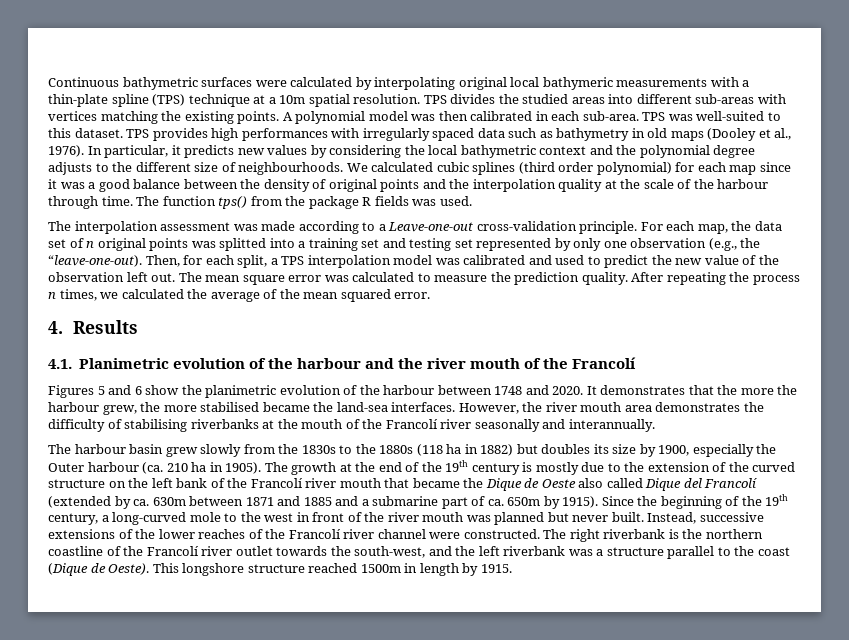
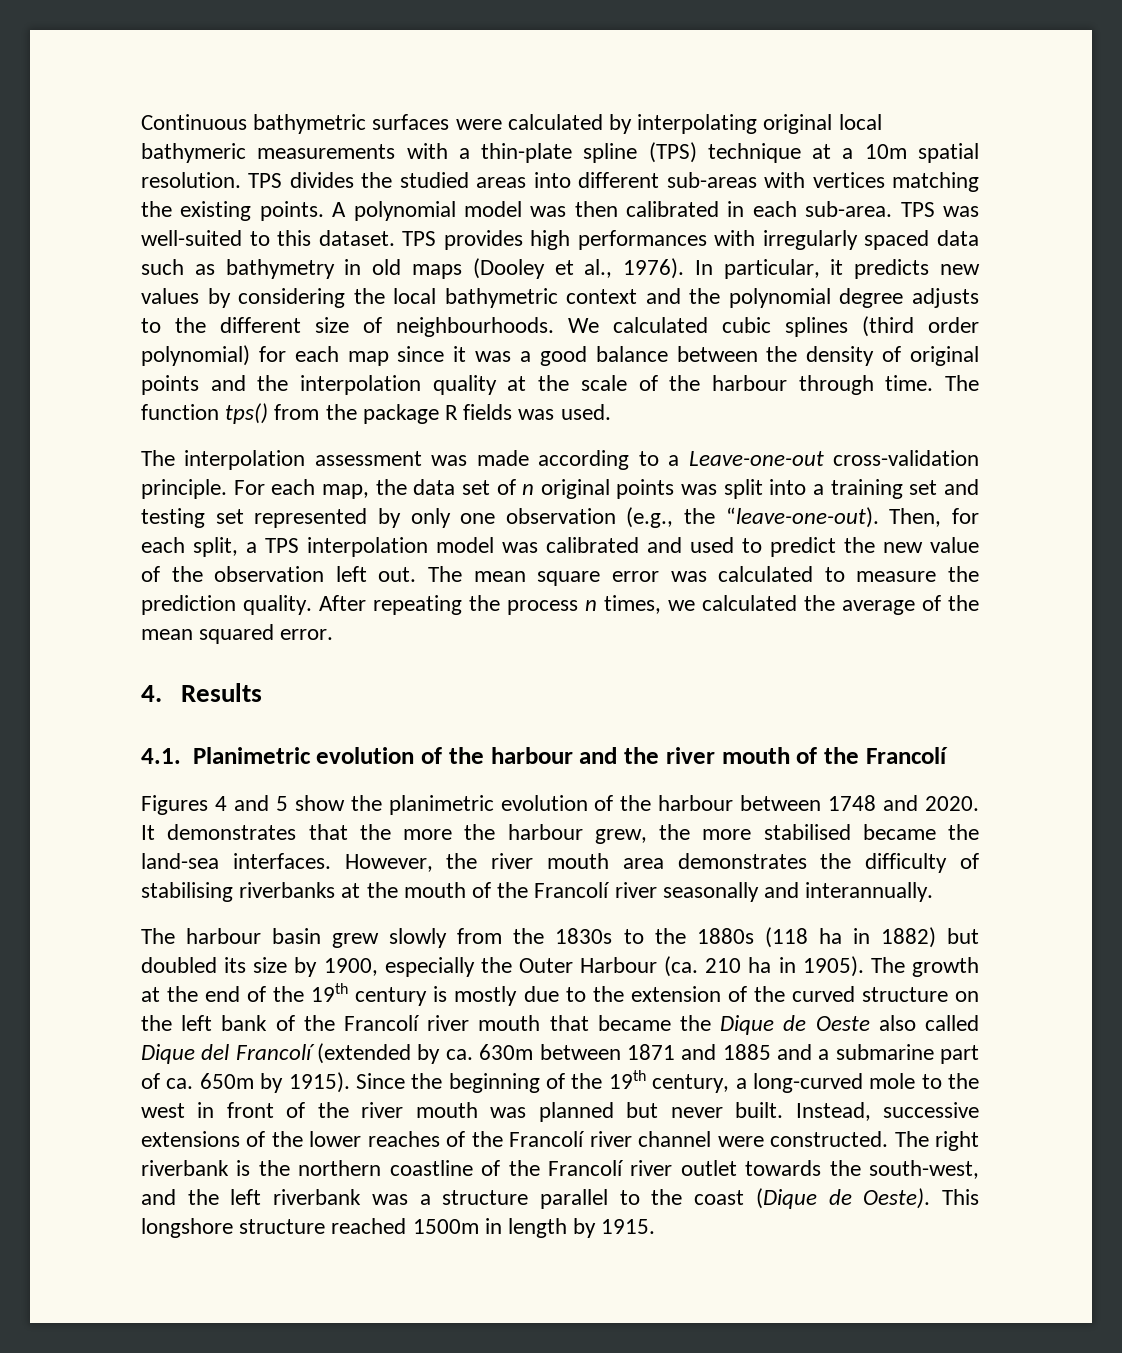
- For each map, the data set of n original points was splitted into a training set and testing set represented by only one observation (e.g., the “leave-one-out).
+ For each map, the data set of n original points was split into a training set and testing set represented by only one observation (e.g., the “leave-one-out).
- Figures 5 and 6 show the planimetric evolution of the harbour between 1748 and 2020.
+ Figures 4 and 5 show the planimetric evolution of the harbour between 1748 and 2020.
- The harbour basin grew slowly from the 1830s to the 1880s (118 ha in 1882) but doubles its size by 1900, especially the Outer harbour (ca. 210 ha in 1905).
+ The harbour basin grew slowly from the 1830s to the 1880s (118 ha in 1882) but doubled its size by 1900, especially the Outer Harbour (ca. 210 ha in 1905).

